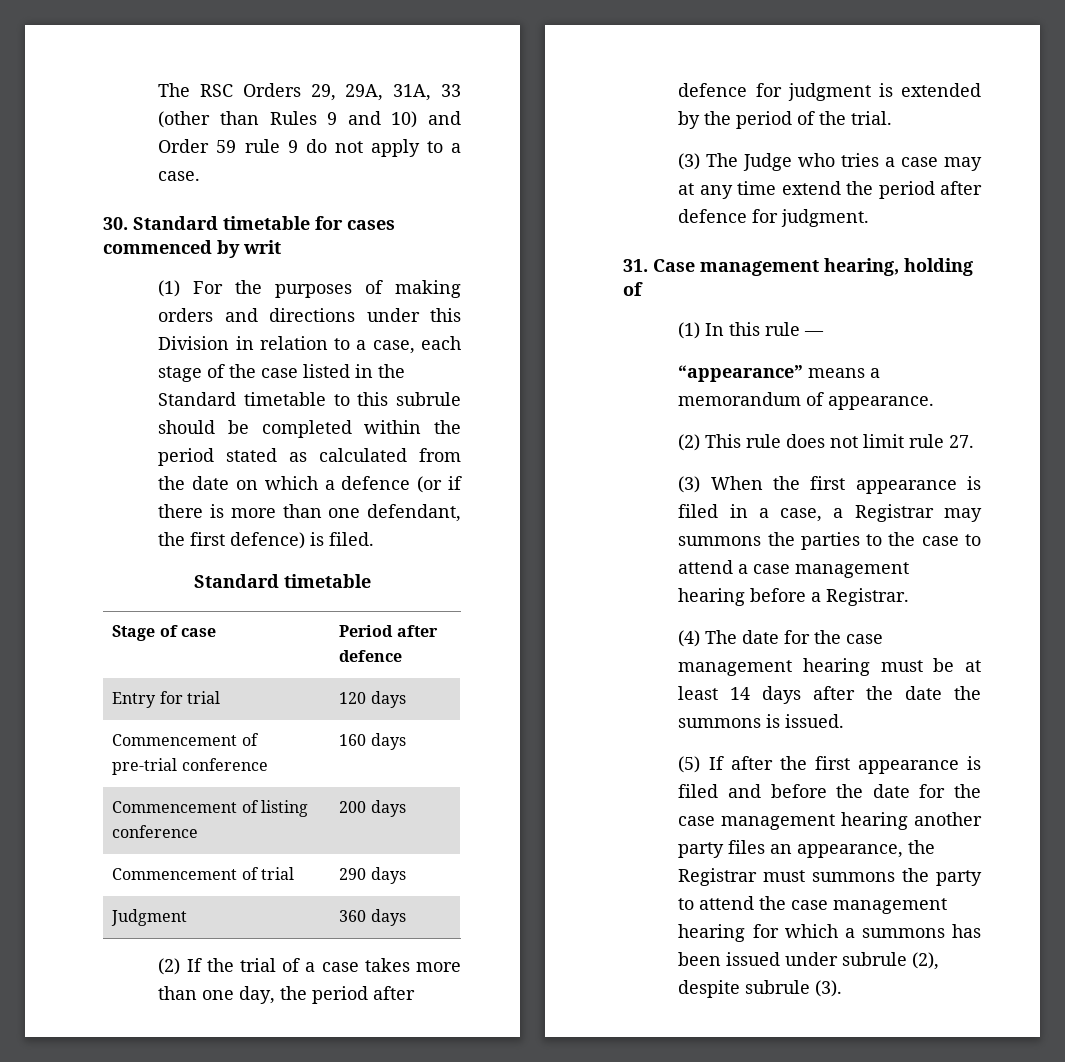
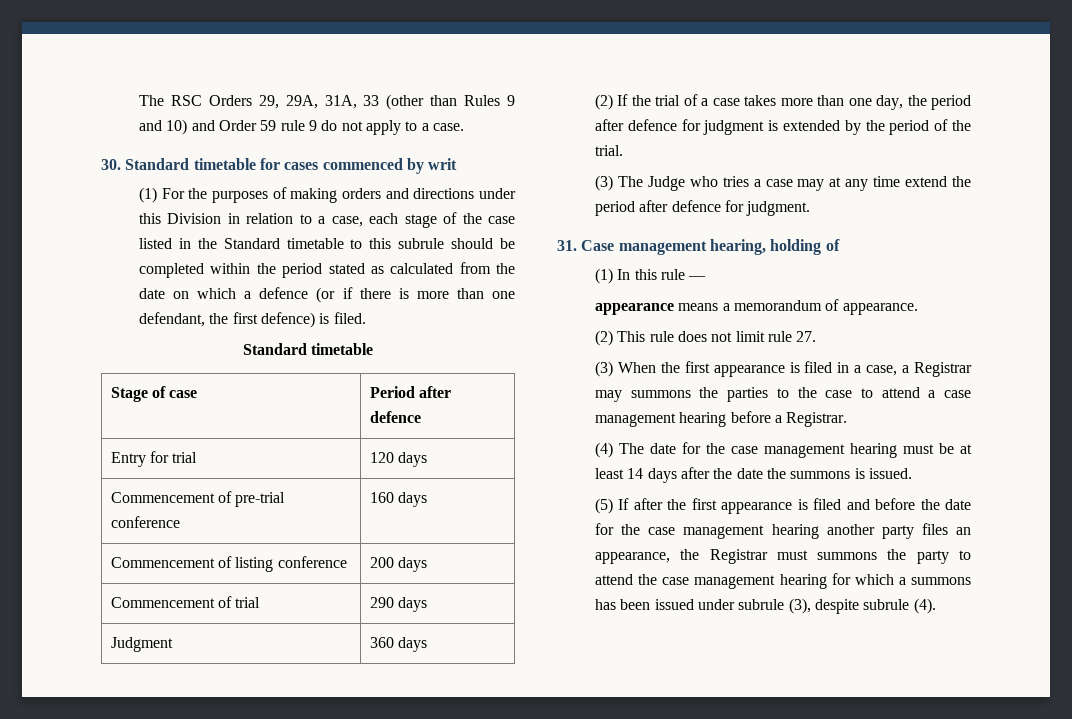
- “appearance” means a memorandum of appearance.
+ appearance means a memorandum of appearance.
- (5) If after the first appearance is filed and before the date for the case management hearing another party files an appearance, the Registrar must summons the party to attend the case management hearing for which a summons has been issued under subrule (2), despite subrule (3).
+ (5) If after the first appearance is filed and before the date for the case management hearing another party files an appearance, the Registrar must summons the party to attend the case management hearing for which a summons has been issued under subrule (3), despite subrule (4).

